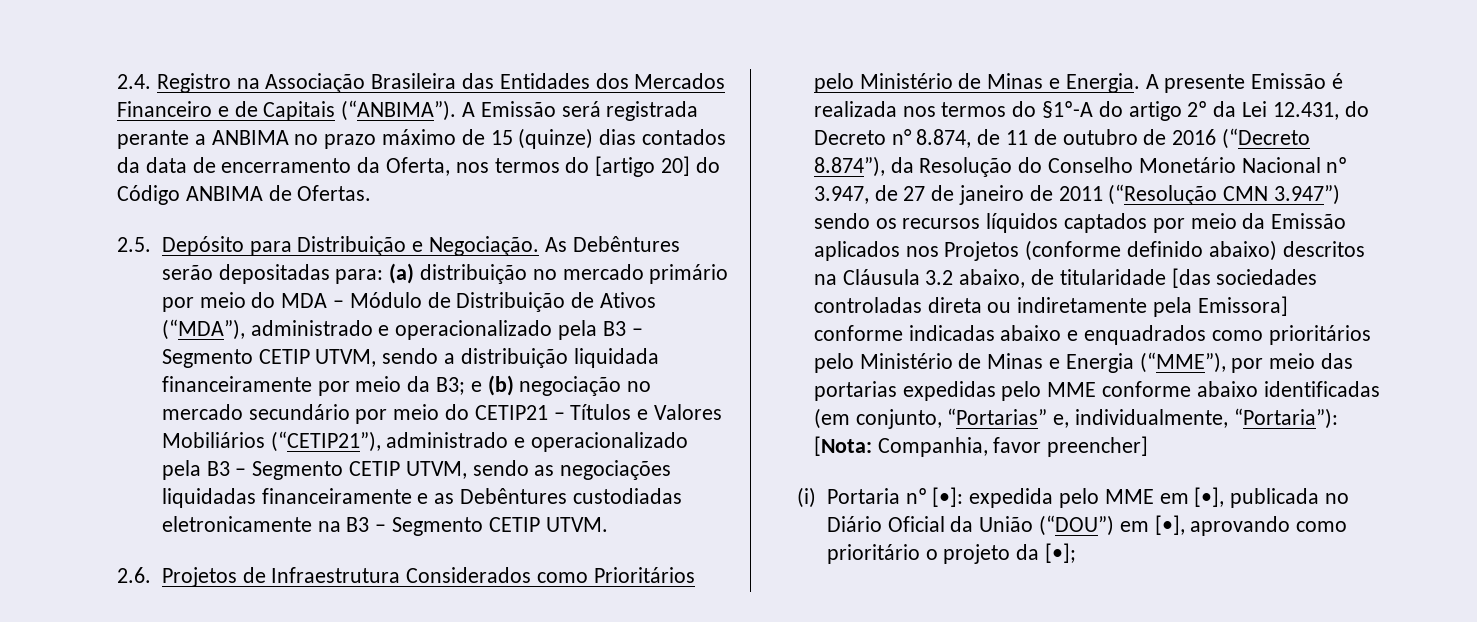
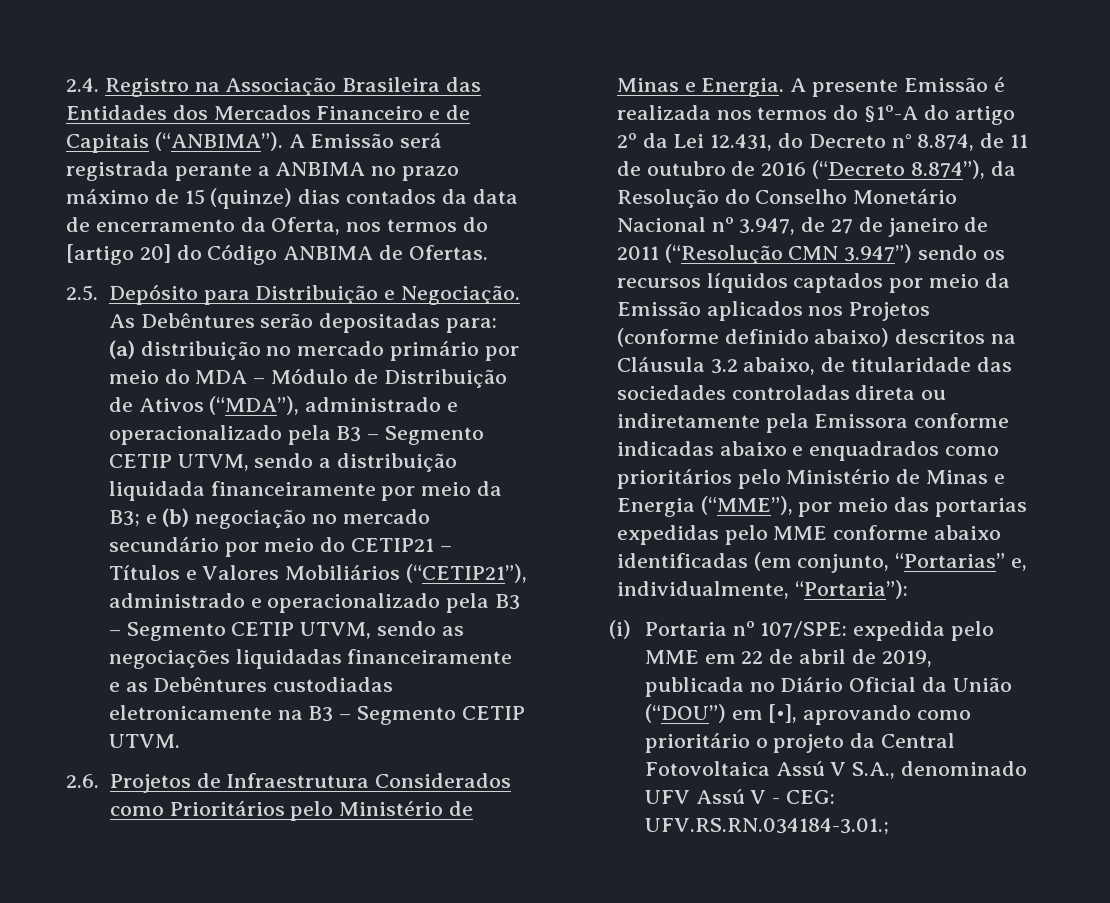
- A presente Emissão é realizada nos termos do §1º-A do artigo 2º da Lei 12.431, do Decreto n° 8.874, de 11 de outubro de 2016 (“Decreto 8.874”), da Resolução do Conselho Monetário Nacional nº 3.947, de 27 de janeiro de 2011 (“Resolução CMN 3.947”) sendo os recursos líquidos captados por meio da Emissão aplicados nos Projetos (conforme definido abaixo) descritos na Cláusula 3.2 abaixo, de titularidade [das sociedades controladas direta ou indiretamente pela Emissora] conforme indicadas abaixo e enquadrados como prioritários pelo Ministério de Minas e Energia (“MME”), por meio das portarias expedidas pelo MME conforme abaixo identificadas (em conjunto, “Portarias” e, individualmente, “Portaria”): [Nota: Companhia, favor preencher]
+ A presente Emissão é realizada nos termos do §1º-A do artigo 2º da Lei 12.431, do Decreto n° 8.874, de 11 de outubro de 2016 (“Decreto 8.874”), da Resolução do Conselho Monetário Nacional nº 3.947, de 27 de janeiro de 2011 (“Resolução CMN 3.947”) sendo os recursos líquidos captados por meio da Emissão aplicados nos Projetos (conforme definido abaixo) descritos na Cláusula 3.2 abaixo, de titularidade das sociedades controladas direta ou indiretamente pela Emissora conforme indicadas abaixo e enquadrados como prioritários pelo Ministério de Minas e Energia (“MME”), por meio das portarias expedidas pelo MME conforme abaixo identificadas (em conjunto, “Portarias” e, individualmente, “Portaria”):
- (i) Portaria nº [•]: expedida pelo MME em [•], publicada no Diário Oficial da União (“DOU”) em [•], aprovando como prioritário o projeto da [•];
+ (i) Portaria nº 107/SPE: expedida pelo MME em 22 de abril de 2019, publicada no Diário Oficial da União (“DOU”) em [•], aprovando como prioritário o projeto da Central Fotovoltaica Assú V S.A., denominado UFV Assú V - CEG: UFV.RS.RN.034184-3.01.;

